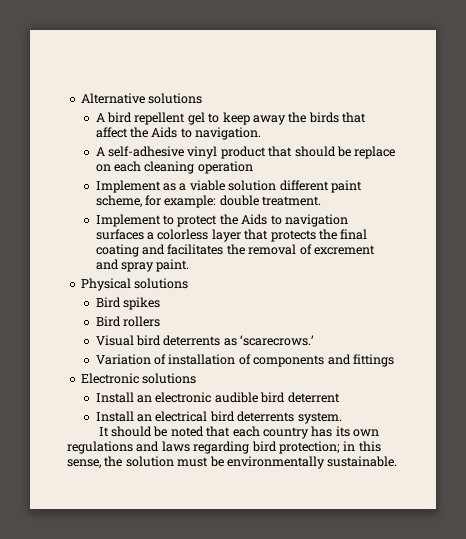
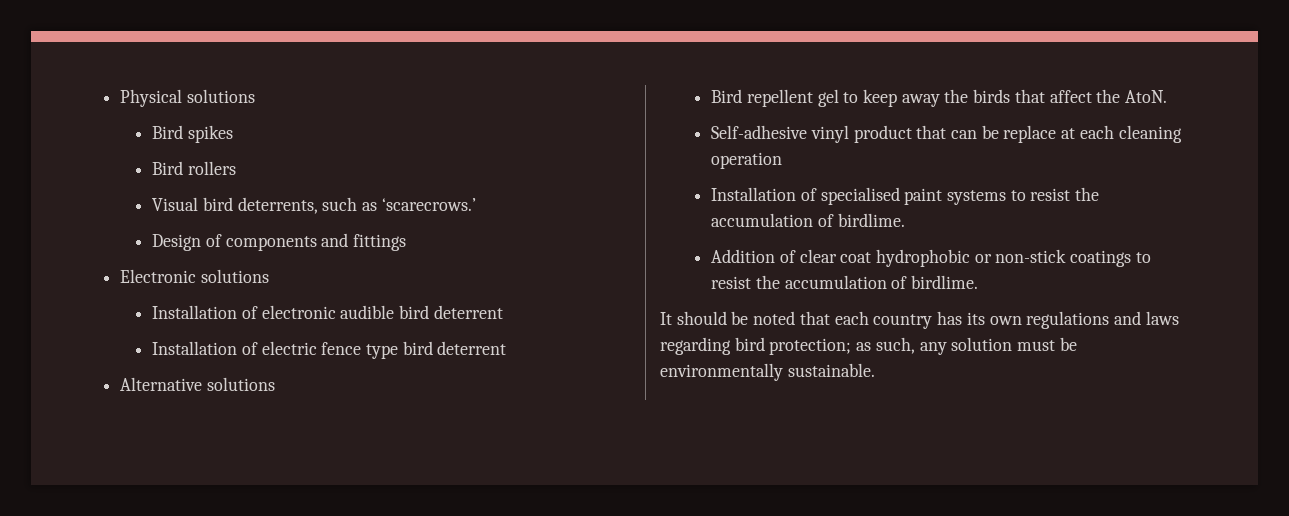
- Alternative solutions
- A bird repellent gel to keep away the birds that affect the Aids to navigation.
- A self-adhesive vinyl product that should be replace on each cleaning operation
- Implement as a viable solution different paint scheme, for example: double treatment.
- Implement to protect the Aids to navigation surfaces a colorless layer that protects the final coating and facilitates the removal of excrement and spray paint.
- Visual bird deterrents as ‘scarecrows.’
+ Visual bird deterrents, such as ‘scarecrows.’
- Variation of installation of components and fittings
+ Design of components and fittings
- Install an electronic audible bird deterrent
+ Installation of electronic audible bird deterrent
- Install an electrical bird deterrents system.
+ Installation of electric fence type bird deterrent
+ Alternative solutions
+ Bird repellent gel to keep away the birds that affect the AtoN.
+ Self-adhesive vinyl product that can be replace at each cleaning operation
+ Installation of specialised paint systems to resist the accumulation of birdlime.
+ Addition of clear coat hydrophobic or non-stick coatings to resist the accumulation of birdlime.
- It should be noted that each country has its own regulations and laws regarding bird protection; in this sense, the solution must be environmentally sustainable.
+ It should be noted that each country has its own regulations and laws regarding bird protection; as such, any solution must be environmentally sustainable.

